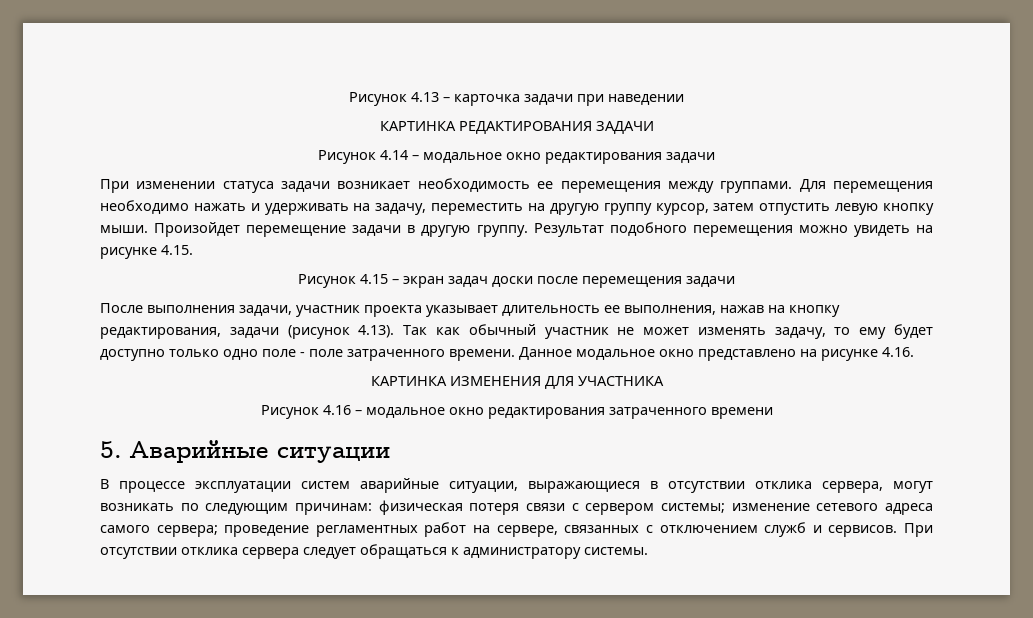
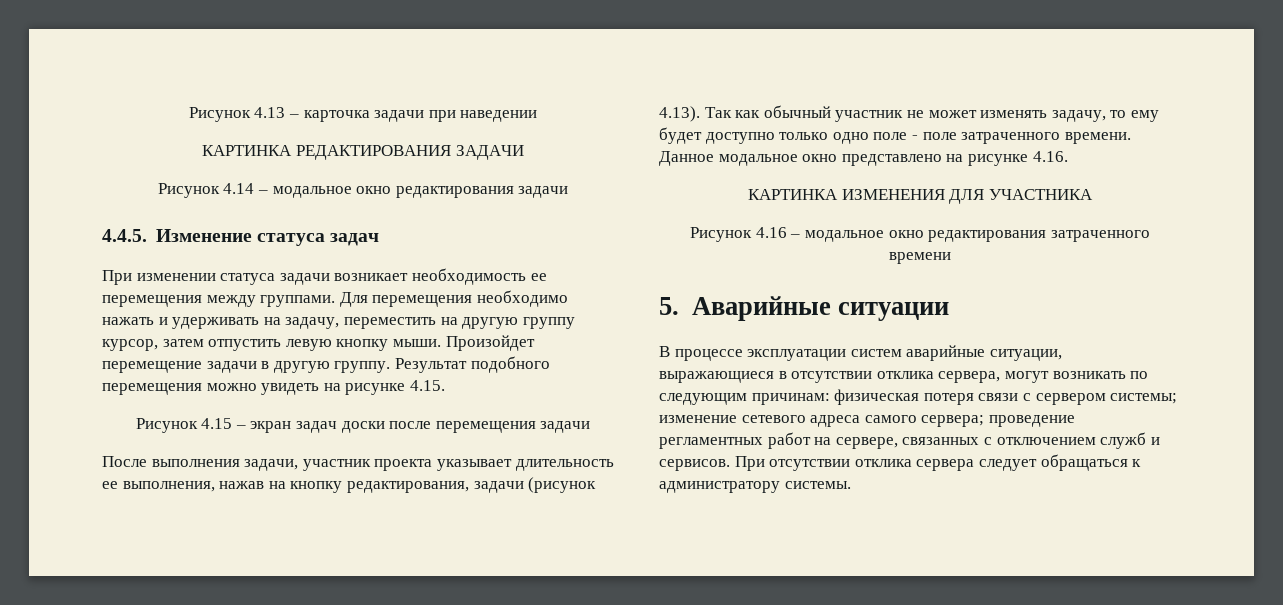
+ 4.4.5. Изменение статуса задач

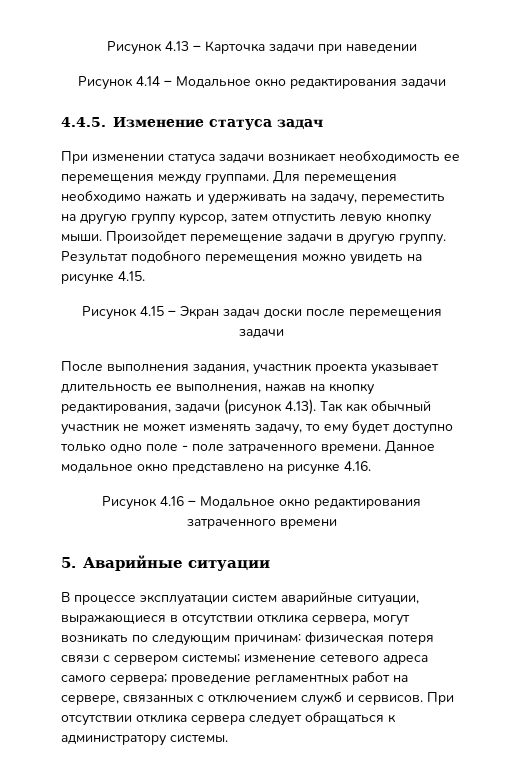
- Рисунок 4.13 – карточка задачи при наведении
+ Рисунок 4.13 – Карточка задачи при наведении
- КАРТИНКА РЕДАКТИРОВАНИЯ ЗАДАЧИ
- Рисунок 4.14 – модальное окно редактирования задачи
+ Рисунок 4.14 – Модальное окно редактирования задачи
- Рисунок 4.15 – экран задач доски после перемещения задачи
+ Рисунок 4.15 – Экран задач доски после перемещения задачи
- После выполнения задачи, участник проекта указывает длительность ее выполнения, нажав на кнопку редактирования, задачи (рисунок 4.13). Так как обычный участник не может изменять задачу, то ему будет доступно только одно поле - поле затраченного времени.
+ После выполнения задания, участник проекта указывает длительность ее выполнения, нажав на кнопку редактирования, задачи (рисунок 4.13). Так как обычный участник не может изменять задачу, то ему будет доступно только одно поле - поле затраченного времени.
- КАРТИНКА ИЗМЕНЕНИЯ ДЛЯ УЧАСТНИКА
- Рисунок 4.16 – модальное окно редактирования затраченного времени
+ Рисунок 4.16 – Модальное окно редактирования затраченного времени

